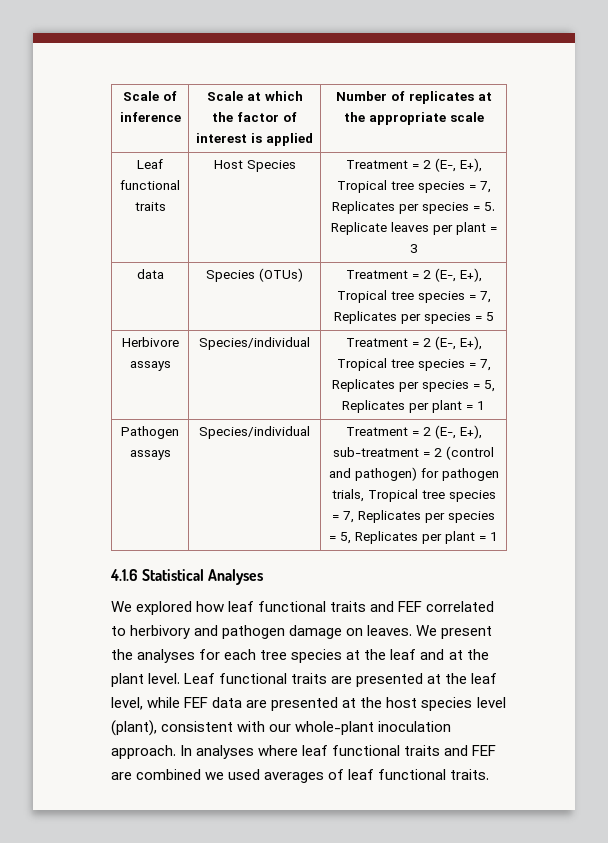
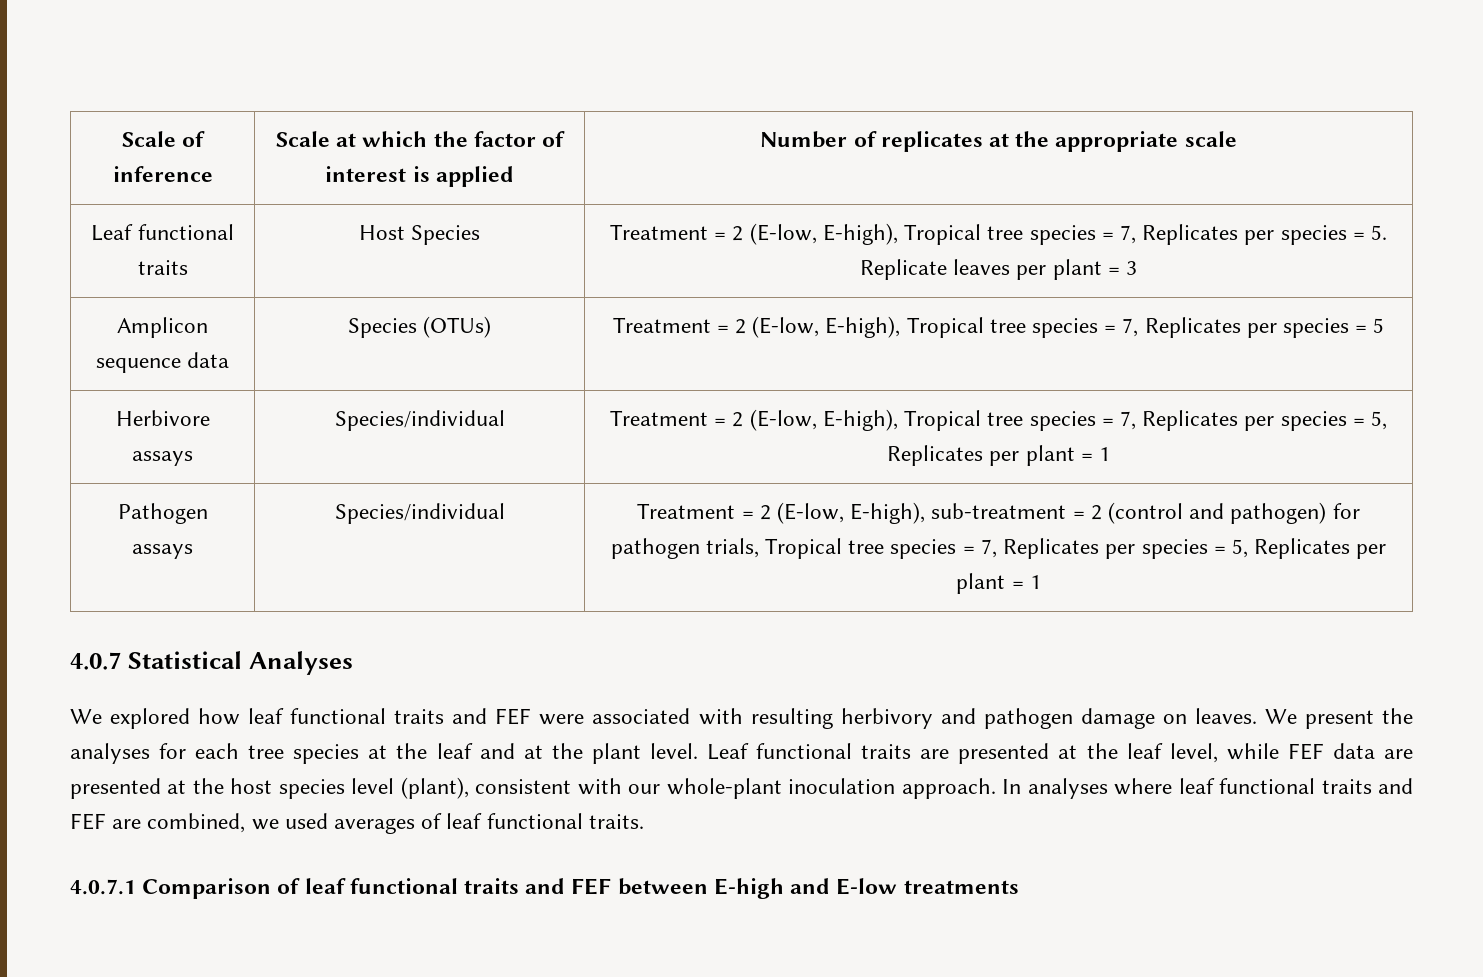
- Leaf functional traits | Host Species | Treatment = 2 (E-, E+), Tropical tree species = 7, Replicates per species = 5. Replicate leaves per plant = 3
+ Leaf functional traits | Host Species | Treatment = 2 (E-low, E-high), Tropical tree species = 7, Replicates per species = 5. Replicate leaves per plant = 3
- data | Species (OTUs) | Treatment = 2 (E-, E+), Tropical tree species = 7, Replicates per species = 5
+ Amplicon sequence data | Species (OTUs) | Treatment = 2 (E-low, E-high), Tropical tree species = 7, Replicates per species = 5
- Herbivore assays | Species/individual | Treatment = 2 (E-, E+), Tropical tree species = 7, Replicates per species = 5, Replicates per plant = 1
+ Herbivore assays | Species/individual | Treatment = 2 (E-low, E-high), Tropical tree species = 7, Replicates per species = 5, Replicates per plant = 1
- Pathogen assays | Species/individual | Treatment = 2 (E-, E+), sub-treatment = 2 (control and pathogen) for pathogen trials, Tropical tree species = 7, Replicates per species = 5, Replicates per plant = 1
+ Pathogen assays | Species/individual | Treatment = 2 (E-low, E-high), sub-treatment = 2 (control and pathogen) for pathogen trials, Tropical tree species = 7, Replicates per species = 5, Replicates per plant = 1
- 4.1.6 Statistical Analyses
+ 4.0.7 Statistical Analyses
- We explored how leaf functional traits and FEF correlated to herbivory and pathogen damage on leaves.
+ We explored how leaf functional traits and FEF were associated with resulting herbivory and pathogen damage on leaves.
- In analyses where leaf functional traits and FEF are combined we used averages of leaf functional traits.
+ In analyses where leaf functional traits and FEF are combined, we used averages of leaf functional traits.
+ 4.0.7.1 Comparison of leaf functional traits and FEF between E-high and E-low treatments

